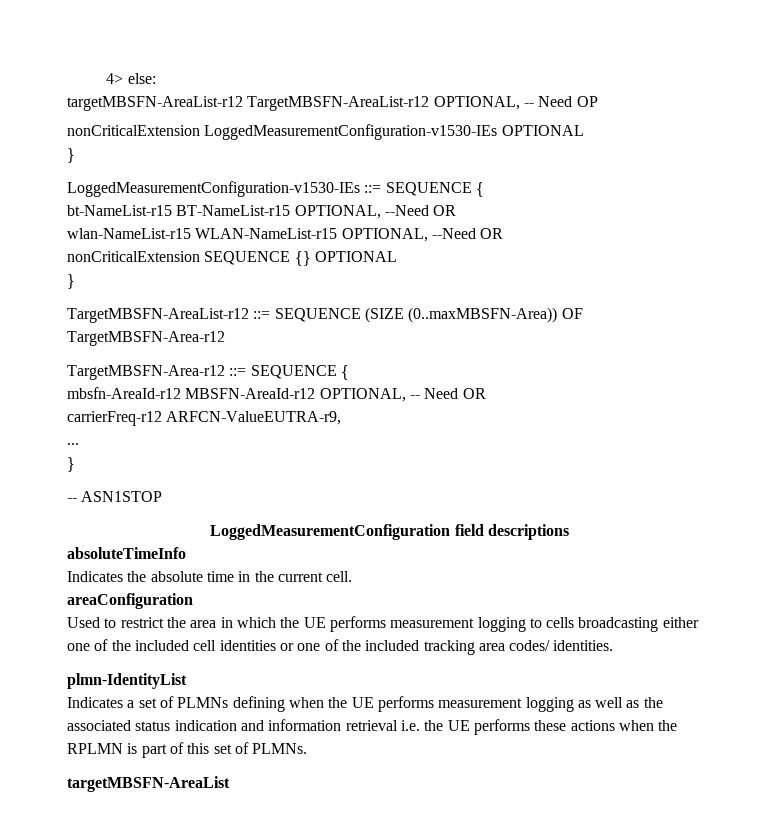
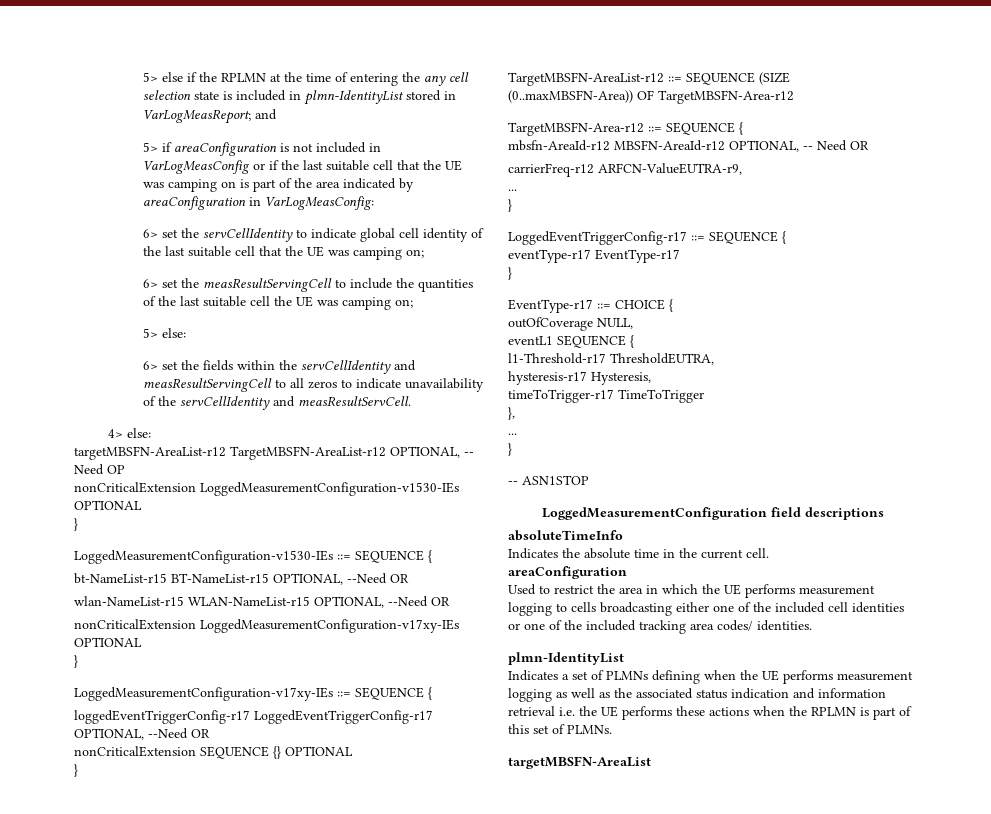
+ 5> else if the RPLMN at the time of entering the any cell selection state is included in plmn-IdentityList stored in VarLogMeasReport; and
+ 5> if areaConfiguration is not included in VarLogMeasConfig or if the last suitable cell that the UE was camping on is part of the area indicated by areaConfiguration in VarLogMeasConfig:
+ 6> set the servCellIdentity to indicate global cell identity of the last suitable cell that the UE was camping on;
+ 6> set the measResultServingCell to include the quantities of the last suitable cell the UE was camping on;
+ 5> else:
+ 6> set the fields within the servCellIdentity and measResultServingCell to all zeros to indicate unavailability of the servCellIdentity and measResultServCell.
+ nonCriticalExtension LoggedMeasurementConfiguration-v17xy-IEs OPTIONAL
+ }
+ LoggedMeasurementConfiguration-v17xy-IEs ::= SEQUENCE {
+ loggedEventTriggerConfig-r17 LoggedEventTriggerConfig-r17 OPTIONAL, --Need OR
+ LoggedEventTriggerConfig-r17 ::= SEQUENCE {
+ eventType-r17 EventType-r17
+ }
+ EventType-r17 ::= CHOICE {
+ outOfCoverage NULL,
+ eventL1 SEQUENCE {
+ l1-Threshold-r17 ThresholdEUTRA,
+ hysteresis-r17 Hysteresis,
+ timeToTrigger-r17 TimeToTrigger
+ },
+ ...
+ }

